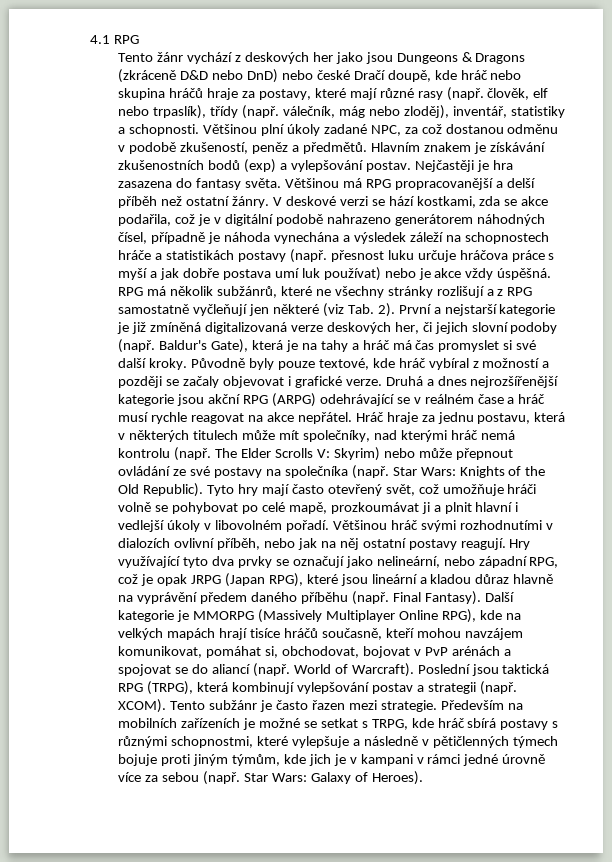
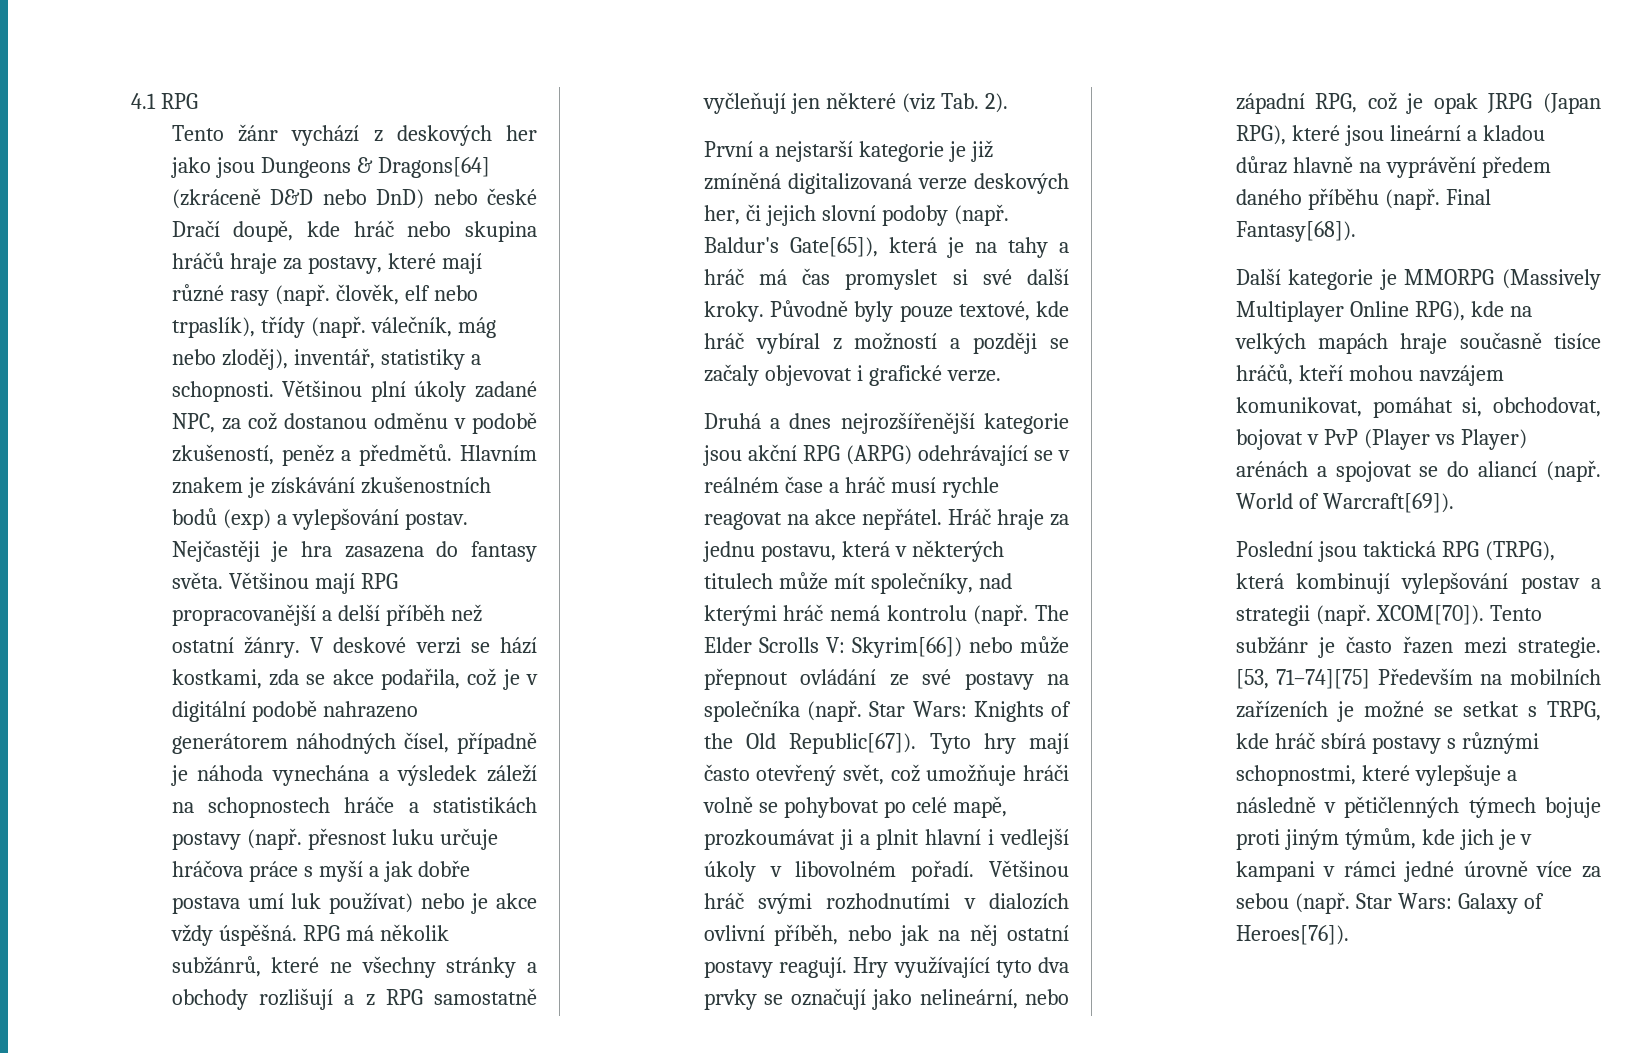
- Tento žánr vychází z deskových her jako jsou Dungeons & Dragons (zkráceně D&D nebo DnD) nebo české Dračí doupě, kde hráč nebo skupina hráčů hraje za postavy, které mají různé rasy (např. člověk, elf nebo trpaslík), třídy (např. válečník, mág nebo zloděj), inventář, statistiky a schopnosti.
+ Tento žánr vychází z deskových her jako jsou Dungeons & Dragons[64] (zkráceně D&D nebo DnD) nebo české Dračí doupě, kde hráč nebo skupina hráčů hraje za postavy, které mají různé rasy (např. člověk, elf nebo trpaslík), třídy (např. válečník, mág nebo zloděj), inventář, statistiky a schopnosti.
- Většinou má RPG propracovanější a delší příběh než ostatní žánry.
+ Většinou mají RPG propracovanější a delší příběh než ostatní žánry.
- RPG má několik subžánrů, které ne všechny stránky rozlišují a z RPG samostatně vyčleňují jen některé (viz Tab. 2). První a nejstarší kategorie je již zmíněná digitalizovaná verze deskových her, či jejich slovní podoby (např.
+ RPG má několik subžánrů, které ne všechny stránky a obchody rozlišují a z RPG samostatně vyčleňují jen některé (viz Tab. 2).
+ První a nejstarší kategorie je již zmíněná digitalizovaná verze deskových her, či jejich slovní podoby (např.
- Baldur's Gate), která je na tahy a hráč má čas promyslet si své další kroky.
+ Baldur's Gate[65]), která je na tahy a hráč má čas promyslet si své další kroky.
- Původně byly pouze textové, kde hráč vybíral z možností a později se začaly objevovat i grafické verze. Druhá a dnes nejrozšířenější kategorie jsou akční RPG (ARPG) odehrávající se v reálném čase a hráč musí rychle reagovat na akce nepřátel.
+ Původně byly pouze textové, kde hráč vybíral z možností a později se začaly objevovat i grafické verze.
+ Druhá a dnes nejrozšířenější kategorie jsou akční RPG (ARPG) odehrávající se v reálném čase a hráč musí rychle reagovat na akce nepřátel.
- The Elder Scrolls V: Skyrim) nebo může přepnout ovládání ze své postavy na společníka (např.
+ The Elder Scrolls V: Skyrim[66]) nebo může přepnout ovládání ze své postavy na společníka (např.
- Star Wars: Knights of the Old Republic).
+ Star Wars: Knights of the Old Republic[67]).
- Final Fantasy). Další kategorie je MMORPG (Massively Multiplayer Online RPG), kde na velkých mapách hrají tisíce hráčů současně, kteří mohou navzájem komunikovat, pomáhat si, obchodovat, bojovat v PvP arénách a spojovat se do aliancí (např.
+ Final Fantasy[68]).
+ Další kategorie je MMORPG (Massively Multiplayer Online RPG), kde na velkých mapách hraje současně tisíce hráčů, kteří mohou navzájem komunikovat, pomáhat si, obchodovat, bojovat v PvP (Player vs Player) arénách a spojovat se do aliancí (např.
- World of Warcraft). Poslední jsou taktická RPG (TRPG), která kombinují vylepšování postav a strategii (např.
+ World of Warcraft[69]).
+ Poslední jsou taktická RPG (TRPG), která kombinují vylepšování postav a strategii (např.
- XCOM).
+ XCOM[70]).
- Především na mobilních zařízeních je možné se setkat s TRPG, kde hráč sbírá postavy s různými schopnostmi, které vylepšuje a následně v pětičlenných týmech bojuje proti jiným týmům, kde jich je v kampani v rámci jedné úrovně více za sebou (např.
+ [53, 71–74][75] Především na mobilních zařízeních je možné se setkat s TRPG, kde hráč sbírá postavy s různými schopnostmi, které vylepšuje a následně v pětičlenných týmech bojuje proti jiným týmům, kde jich je v kampani v rámci jedné úrovně více za sebou (např.
- Star Wars: Galaxy of Heroes).
+ Star Wars: Galaxy of Heroes[76]).

